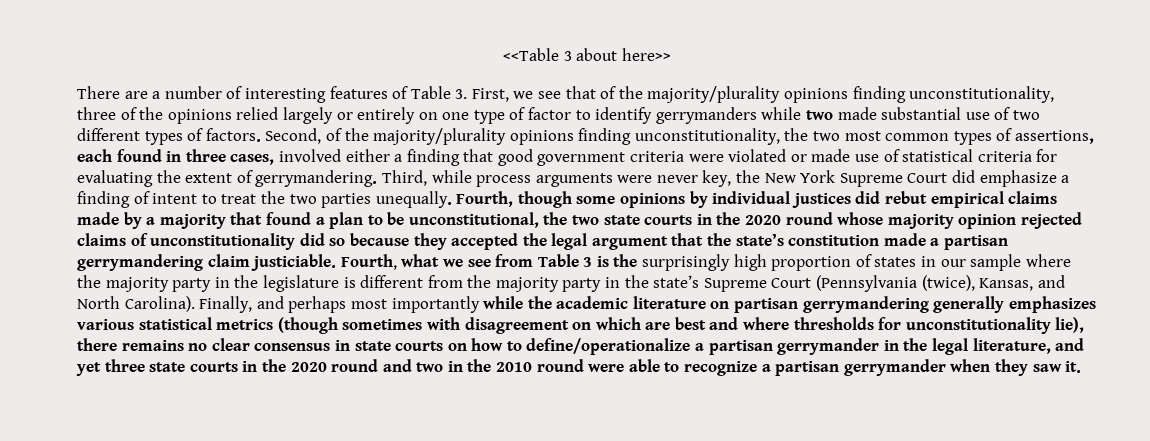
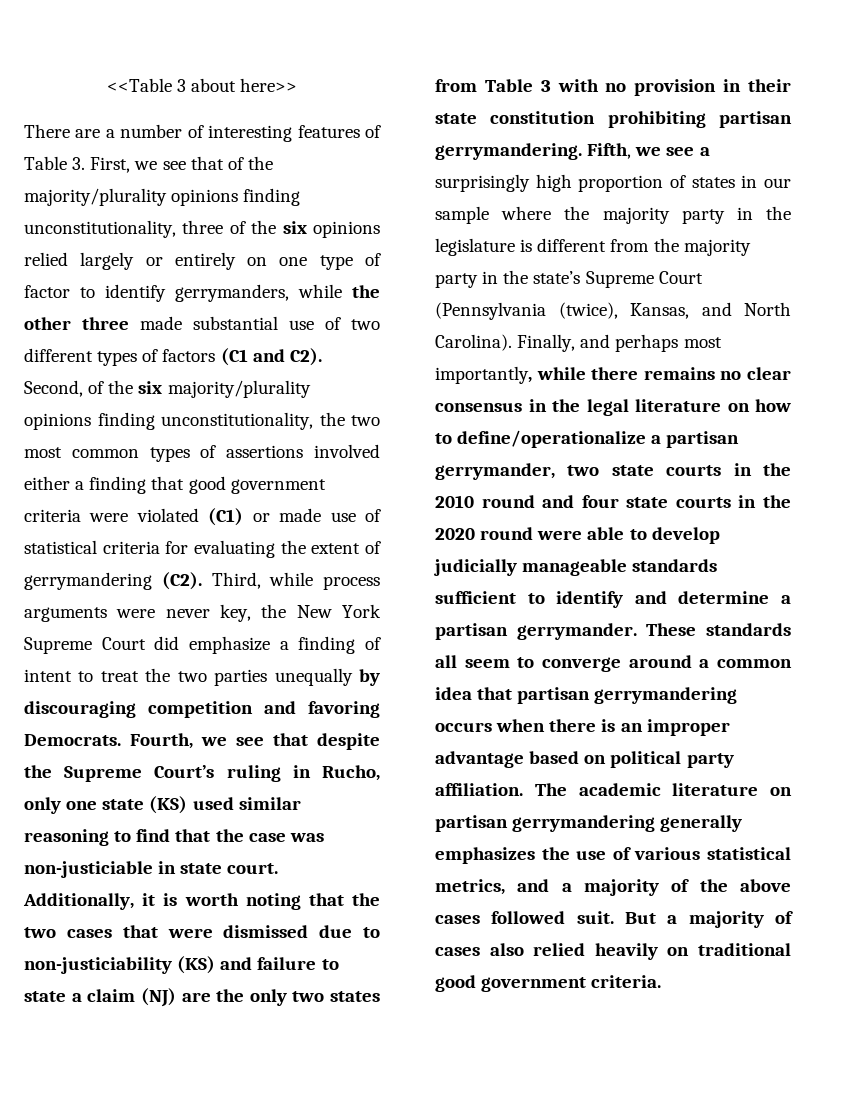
- There are a number of interesting features of Table 3. First, we see that of the majority/plurality opinions finding unconstitutionality, three of the opinions relied largely or entirely on one type of factor to identify gerrymanders while two made substantial use of two different types of factors. Second, of the majority/plurality opinions finding unconstitutionality, the two most common types of assertions, each found in three cases, involved either a finding that good government criteria were violated or made use of statistical criteria for evaluating the extent of gerrymandering. Third, while process arguments were never key, the New York Supreme Court did emphasize a finding of intent to treat the two parties unequally. Fourth, though some opinions by individual justices did rebut empirical claims made by a majority that found a plan to be unconstitutional, the two state courts in the 2020 round whose majority opinion rejected claims of unconstitutionality did so because they accepted the legal argument that the state’s constitution made a partisan gerrymandering claim justiciable. Fourth, what we see from Table 3 is the surprisingly high proportion of states in our sample where the majority party in the legislature is different from the majority party in the state’s Supreme Court (Pennsylvania (twice), Kansas, and North Carolina).
+ There are a number of interesting features of Table 3. First, we see that of the majority/plurality opinions finding unconstitutionality, three of the six opinions relied largely or entirely on one type of factor to identify gerrymanders, while the other three made substantial use of two different types of factors (C1 and C2). Second, of the six majority/plurality opinions finding unconstitutionality, the two most common types of assertions involved either a finding that good government criteria were violated (C1) or made use of statistical criteria for evaluating the extent of gerrymandering (C2). Third, while process arguments were never key, the New York Supreme Court did emphasize a finding of intent to treat the two parties unequally by discouraging competition and favoring Democrats. Fourth, we see that despite the Supreme Court’s ruling in Rucho, only one state (KS) used similar reasoning to find that the case was non-justiciable in state court. Additionally, it is worth noting that the two cases that were dismissed due to non-justiciability (KS) and failure to state a claim (NJ) are the only two states from Table 3 with no provision in their state constitution prohibiting partisan gerrymandering. Fifth, we see a surprisingly high proportion of states in our sample where the majority party in the legislature is different from the majority party in the state’s Supreme Court (Pennsylvania (twice), Kansas, and North Carolina).
- Finally, and perhaps most importantly while the academic literature on partisan gerrymandering generally emphasizes various statistical metrics (though sometimes with disagreement on which are best and where thresholds for unconstitutionality lie), there remains no clear consensus in state courts on how to define/operationalize a partisan gerrymander in the legal literature, and yet three state courts in the 2020 round and two in the 2010 round were able to recognize a partisan gerrymander when they saw it.
+ Finally, and perhaps most importantly, while there remains no clear consensus in the legal literature on how to define/operationalize a partisan gerrymander, two state courts in the 2010 round and four state courts in the 2020 round were able to develop judicially manageable standards sufficient to identify and determine a partisan gerrymander. These standards all seem to converge around a common idea that partisan gerrymandering occurs when there is an improper advantage based on political party affiliation. The academic literature on partisan gerrymandering generally emphasizes the use of various statistical metrics, and a majority of the above cases followed suit. But a majority of cases also relied heavily on traditional good government criteria.

